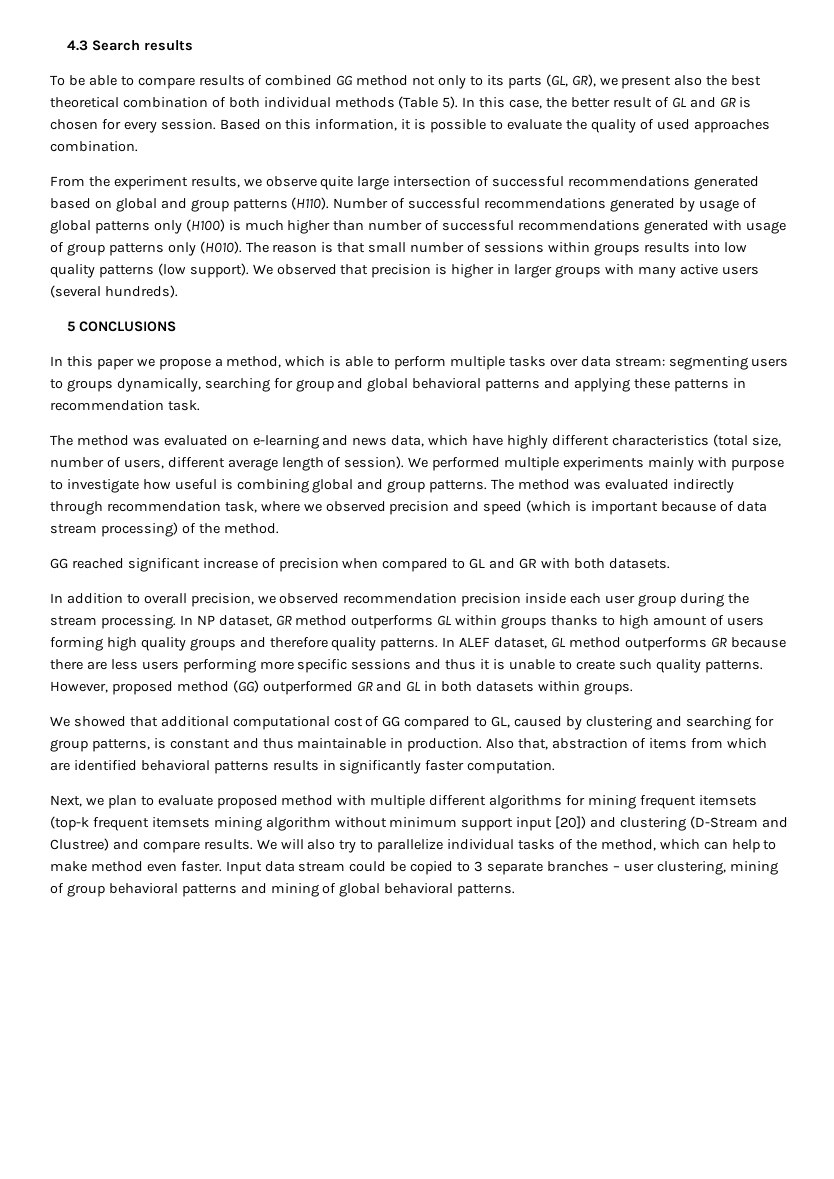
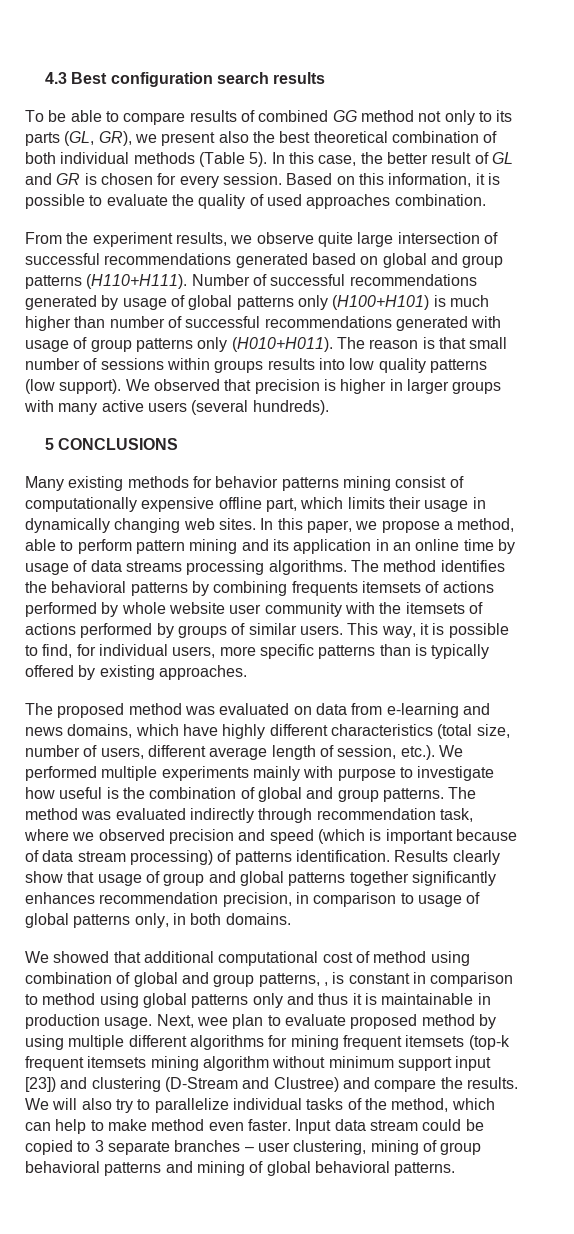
- 4.3 Search results
+ 4.3 Best configuration search results
- From the experiment results, we observe quite large intersection of successful recommendations generated based on global and group patterns (H110).
+ From the experiment results, we observe quite large intersection of successful recommendations generated based on global and group patterns (H110+H111).
- Number of successful recommendations generated by usage of global patterns only (H100) is much higher than number of successful recommendations generated with usage of group patterns only (H010).
+ Number of successful recommendations generated by usage of global patterns only (H100+H101) is much higher than number of successful recommendations generated with usage of group patterns only (H010+H011).
- In this paper we propose a method, which is able to perform multiple tasks over data stream: segmenting users to groups dynamically, searching for group and global behavioral patterns and applying these patterns in recommendation task.
- The method was evaluated on e-learning and news data, which have highly different characteristics (total size, number of users, different average length of session). We performed multiple experiments mainly with purpose to investigate how useful is combining global and group patterns.
+ Many existing methods for behavior patterns mining consist of computationally expensive offline part, which limits their usage in dynamically changing web sites. In this paper, we propose a method, able to perform pattern mining and its application in an online time by usage of data streams processing algorithms. The method identifies the behavioral patterns by combining frequents itemsets of actions performed by whole website user community with the itemsets of actions performed by groups of similar users. This way, it is possible to find, for individual users, more specific patterns than is typically offered by existing approaches.
+ The proposed method was evaluated on data from e-learning and news domains, which have highly different characteristics (total size, number of users, different average length of session, etc.). We performed multiple experiments mainly with purpose to investigate how useful is the combination of global and group patterns.
- The method was evaluated indirectly through recommendation task, where we observed precision and speed (which is important because of data stream processing) of the method.
- GG reached significant increase of precision when compared to GL and GR with both datasets.
- In addition to overall precision, we observed recommendation precision inside each user group during the stream processing. In NP dataset, GR method outperforms GL within groups thanks to high amount of users forming high quality groups and therefore quality patterns. In ALEF dataset, GL method outperforms GR because there are less users performing more specific sessions and thus it is unable to create such quality patterns. However, proposed method (GG) outperformed GR and GL in both datasets within groups.
+ The method was evaluated indirectly through recommendation task, where we observed precision and speed (which is important because of data stream processing) of patterns identification. Results clearly show that usage of group and global patterns together significantly enhances recommendation precision, in comparison to usage of global patterns only, in both domains.
- We showed that additional computational cost of GG compared to GL, caused by clustering and searching for group patterns, is constant and thus maintainable in production. Also that, abstraction of items from which are identified behavioral patterns results in significantly faster computation.
- Next, we plan to evaluate proposed method with multiple different algorithms for mining frequent itemsets (top-k frequent itemsets mining algorithm without minimum support input [20]) and clustering (D-Stream and Clustree) and compare results.
+ We showed that additional computational cost of method using combination of global and group patterns, , is constant in comparison to method using global patterns only and thus it is maintainable in production usage. Next, wee plan to evaluate proposed method by using multiple different algorithms for mining frequent itemsets (top-k frequent itemsets mining algorithm without minimum support input [23]) and clustering (D-Stream and Clustree) and compare the results.

